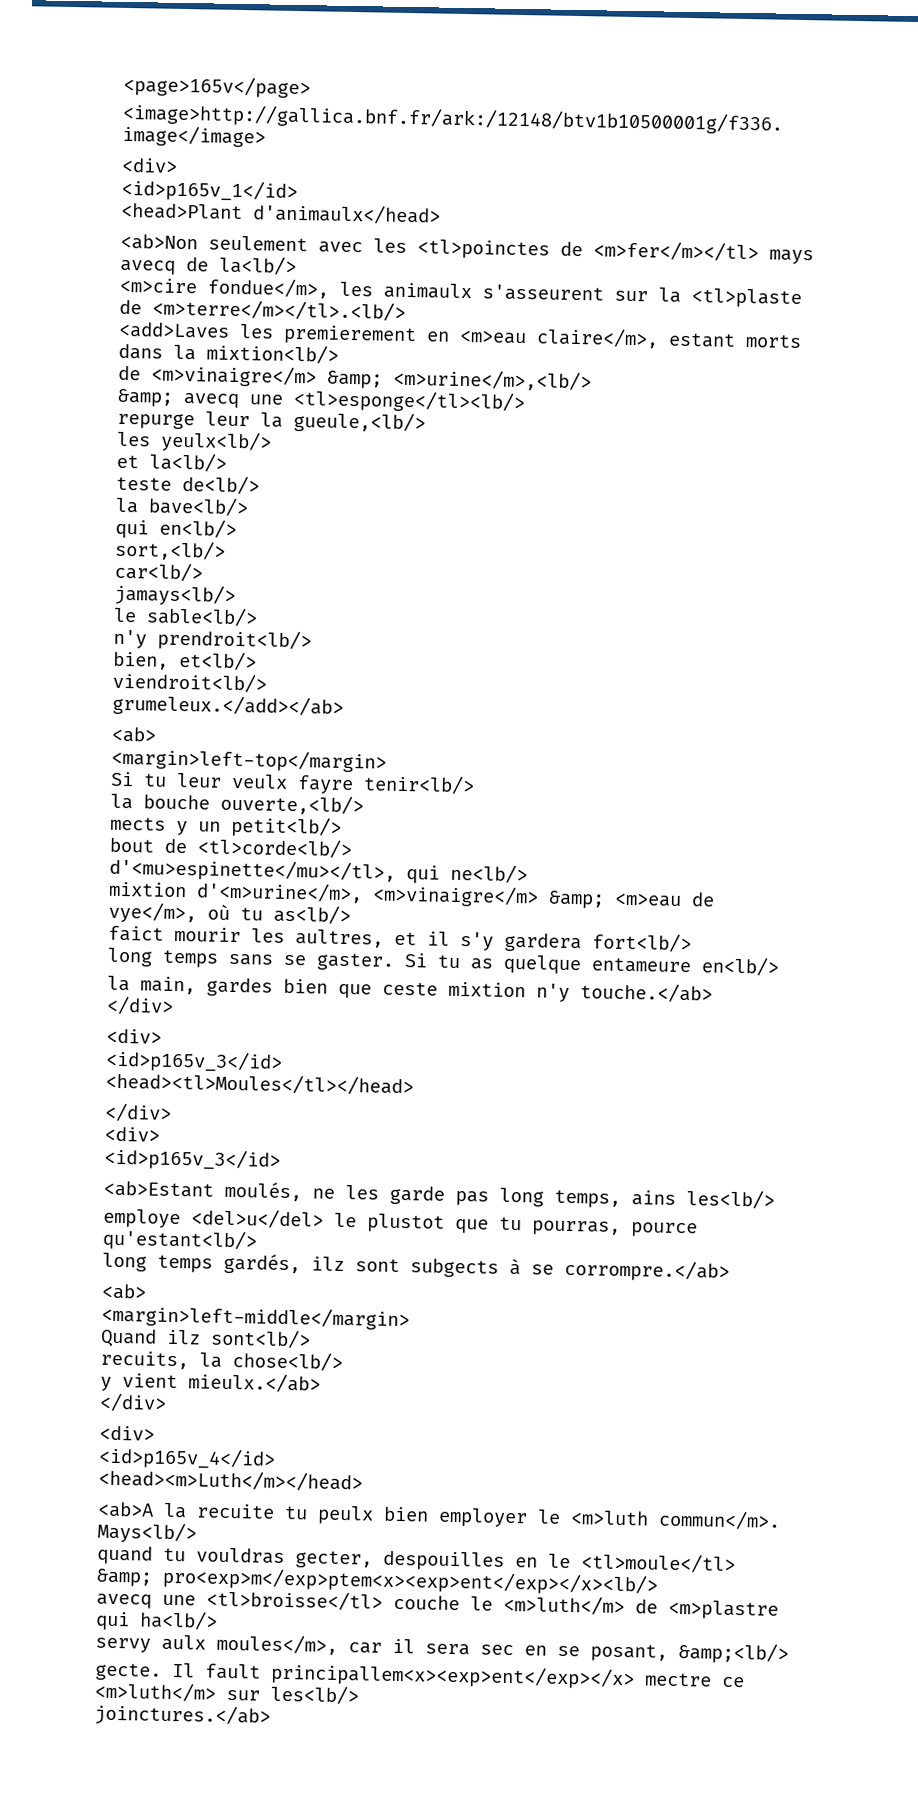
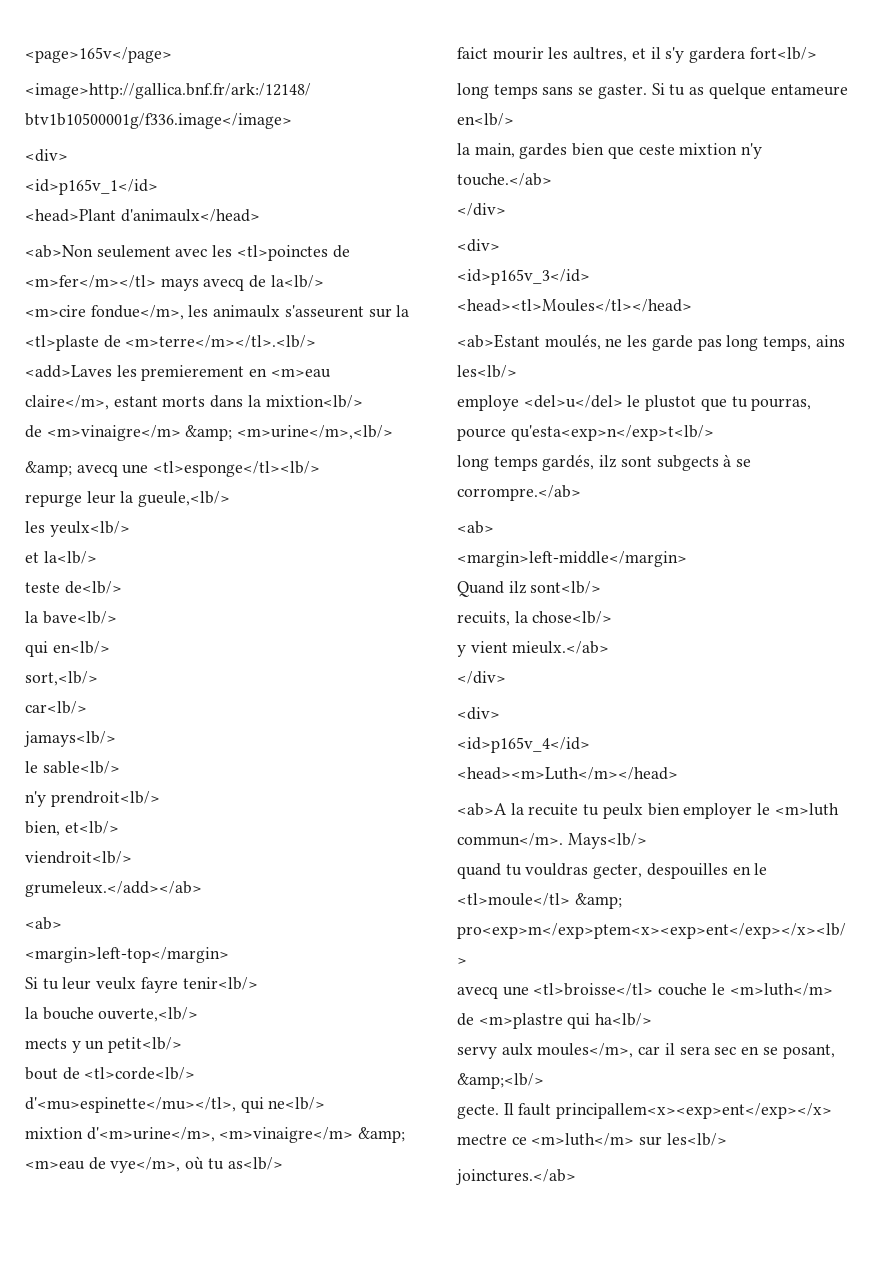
  <head><tl>Moules</tl></head>
- </div>
- <div>
- <id>p165v_3</id>
- employe <del>u</del> le plustot que tu pourras, pource qu'estant<lb/>
+ employe <del>u</del> le plustot que tu pourras, pource qu'esta<exp>n</exp>t<lb/>

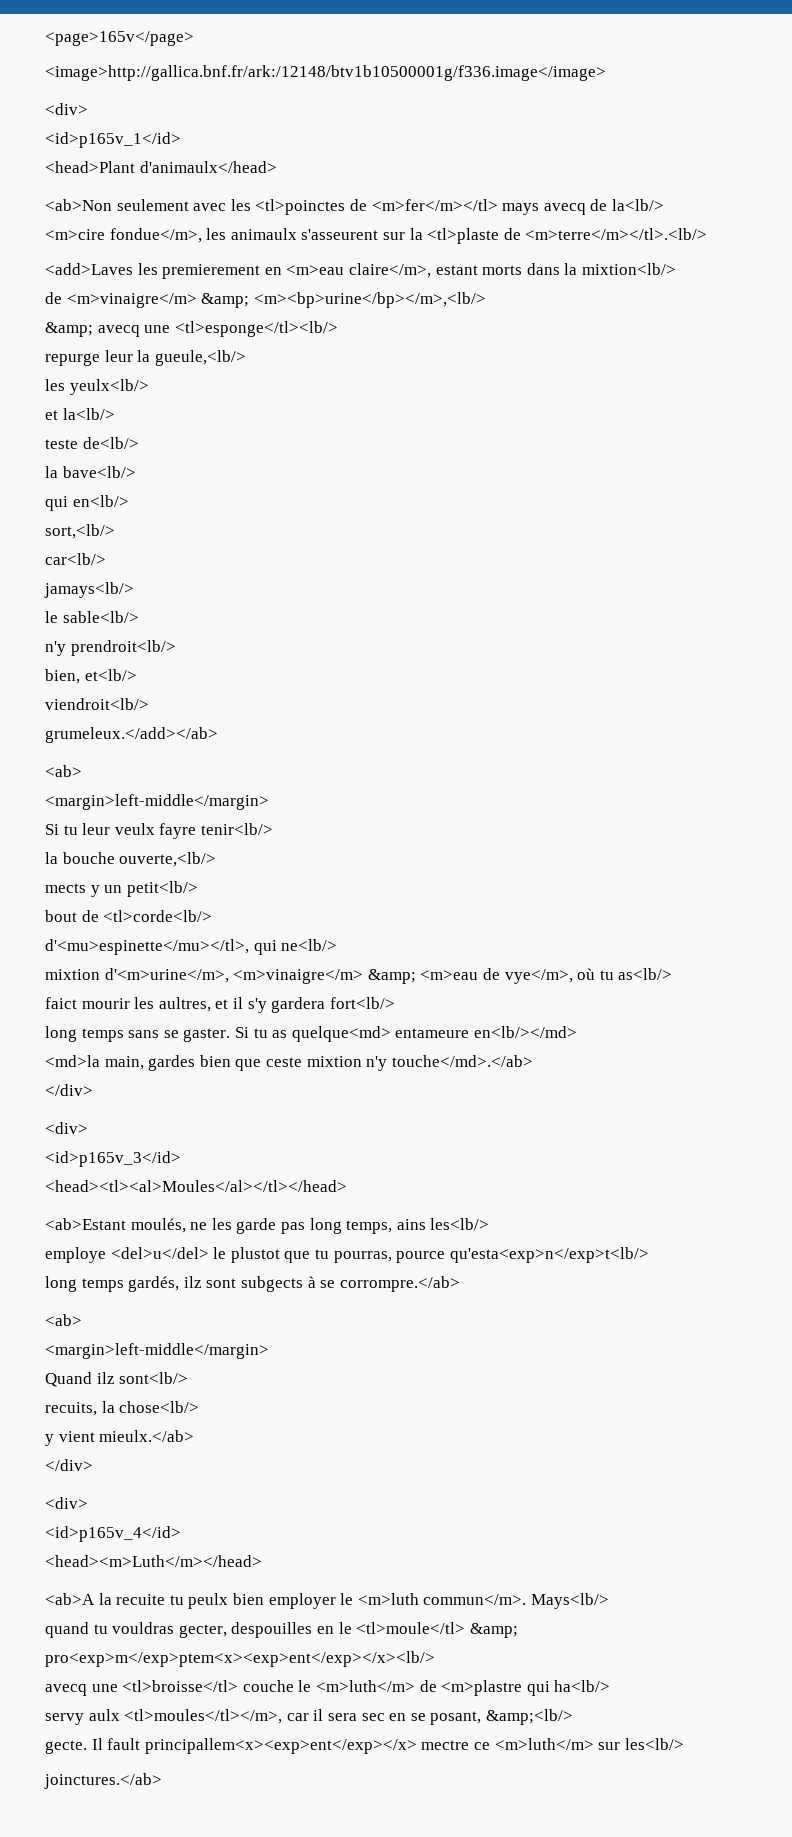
- de <m>vinaigre</m> &amp; <m>urine</m>,<lb/>
+ de <m>vinaigre</m> &amp; <m><bp>urine</bp></m>,<lb/>
  grumeleux.</add></ab>
  <ab>
- <margin>left-top</margin>
+ <margin>left-middle</margin>
- Si tu as quelque entameure en<lb/>
- la main, gardes bien que ceste mixtion n'y touche.</ab>
+ Si tu as quelque<md> entameure en<lb/></md>
+ <md>la main, gardes bien que ceste mixtion n'y touche</md>.</ab>
- <head><tl>Moules</tl></head>
+ <head><tl><al>Moules</al></tl></head>
- servy aulx moules</m>, car il sera sec en se posant, &amp;<lb/>
+ servy aulx <tl>moules</tl></m>, car il sera sec en se posant, &amp;<lb/>

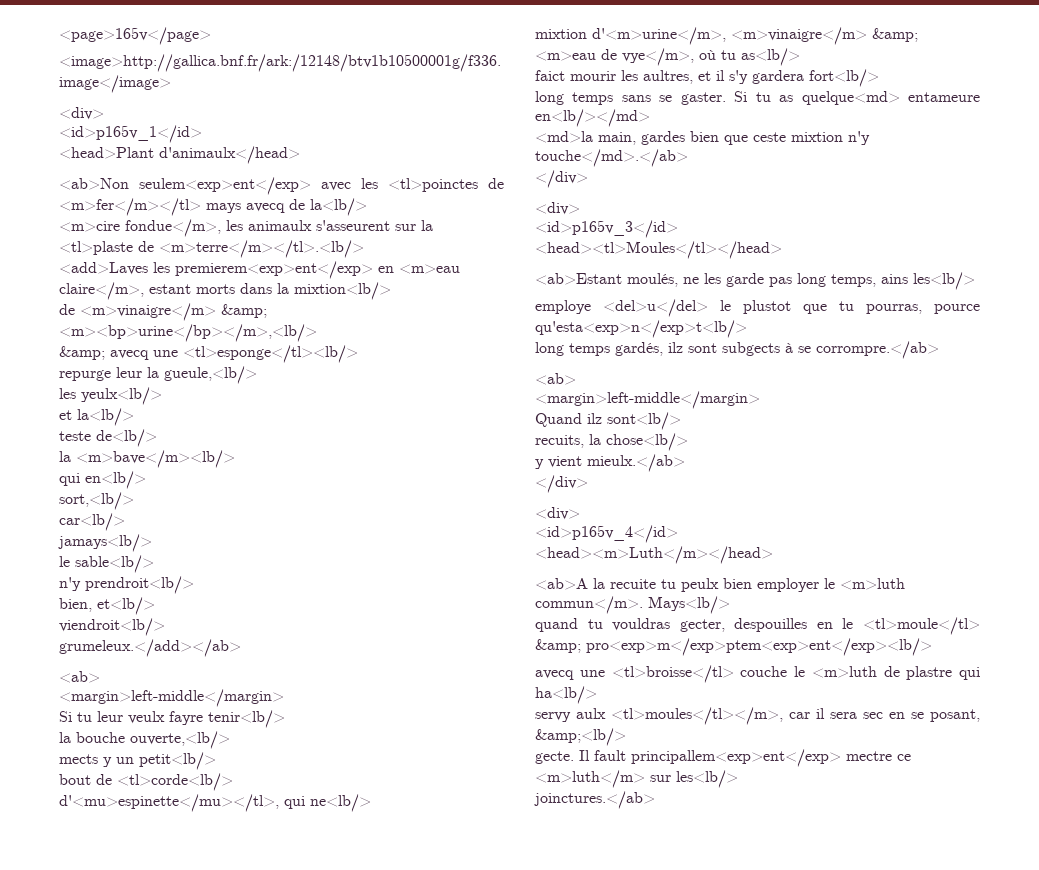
- <ab>Non seulement avec les <tl>poinctes de <m>fer</m></tl> mays avecq de la<lb/>
+ <ab>Non seulem<exp>ent</exp> avec les <tl>poinctes de <m>fer</m></tl> mays avecq de la<lb/>
- <add>Laves les premierement en <m>eau claire</m>, estant morts dans la mixtion<lb/>
+ <add>Laves les premierem<exp>ent</exp> en <m>eau claire</m>, estant morts dans la mixtion<lb/>
- la bave<lb/>
+ la <m>bave</m><lb/>
- <head><tl><al>Moules</al></tl></head>
+ <head><tl>Moules</tl></head>
- quand tu vouldras gecter, despouilles en le <tl>moule</tl> &amp; pro<exp>m</exp>ptem<x><exp>ent</exp></x><lb/>
+ quand tu vouldras gecter, despouilles en le <tl>moule</tl> &amp; pro<exp>m</exp>ptem<exp>ent</exp><lb/>
- avecq une <tl>broisse</tl> couche le <m>luth</m> de <m>plastre qui ha<lb/>
+ avecq une <tl>broisse</tl> couche le <m>luth de plastre qui ha<lb/>
- Il fault principallem<x><exp>ent</exp></x> mectre ce <m>luth</m> sur les<lb/>
+ Il fault principallem<exp>ent</exp> mectre ce <m>luth</m> sur les<lb/>

